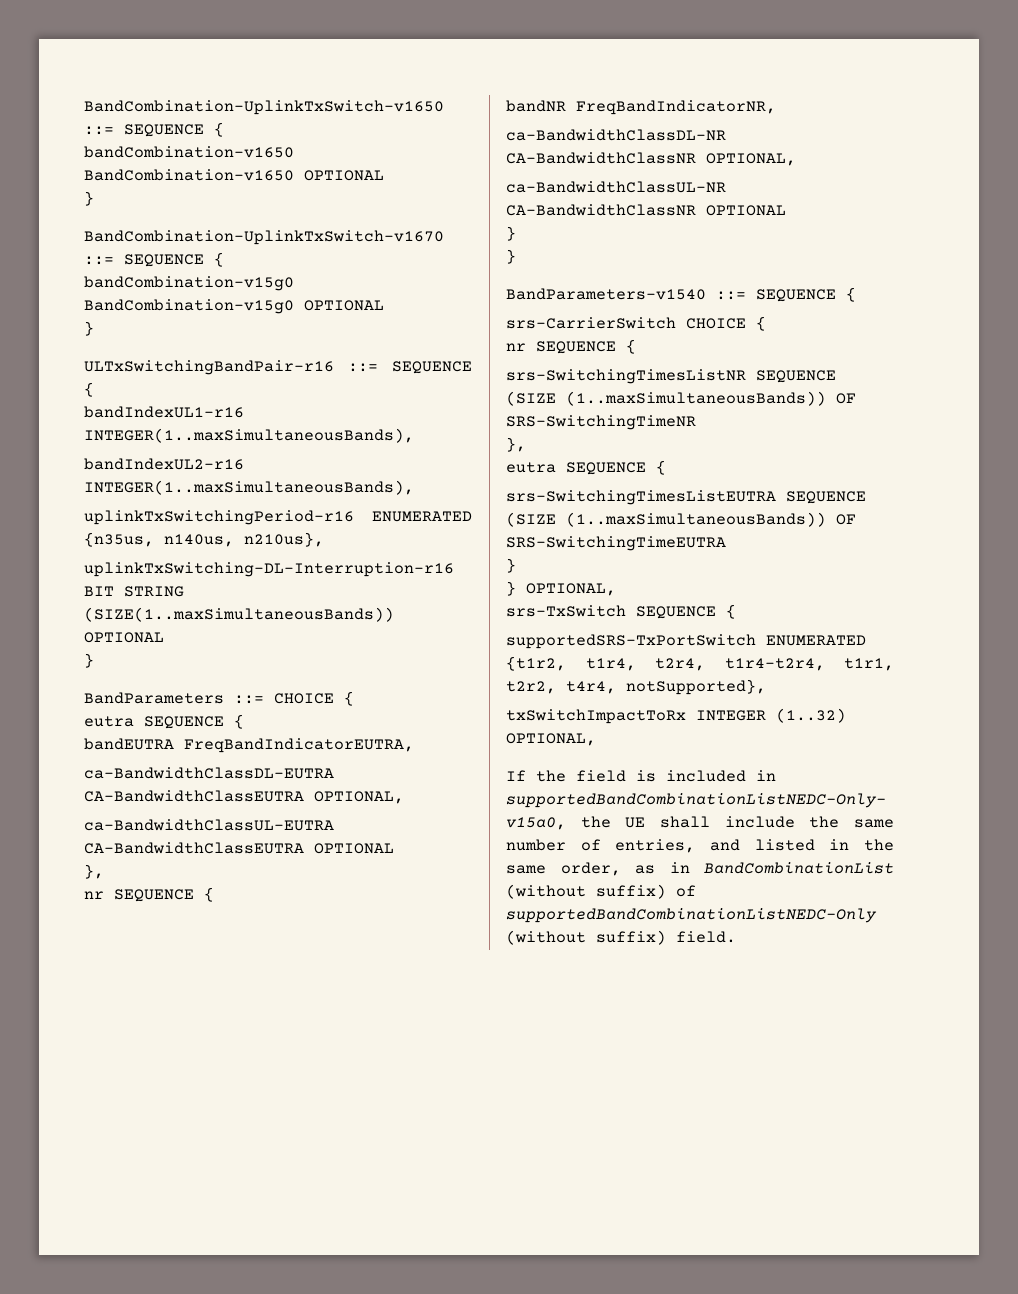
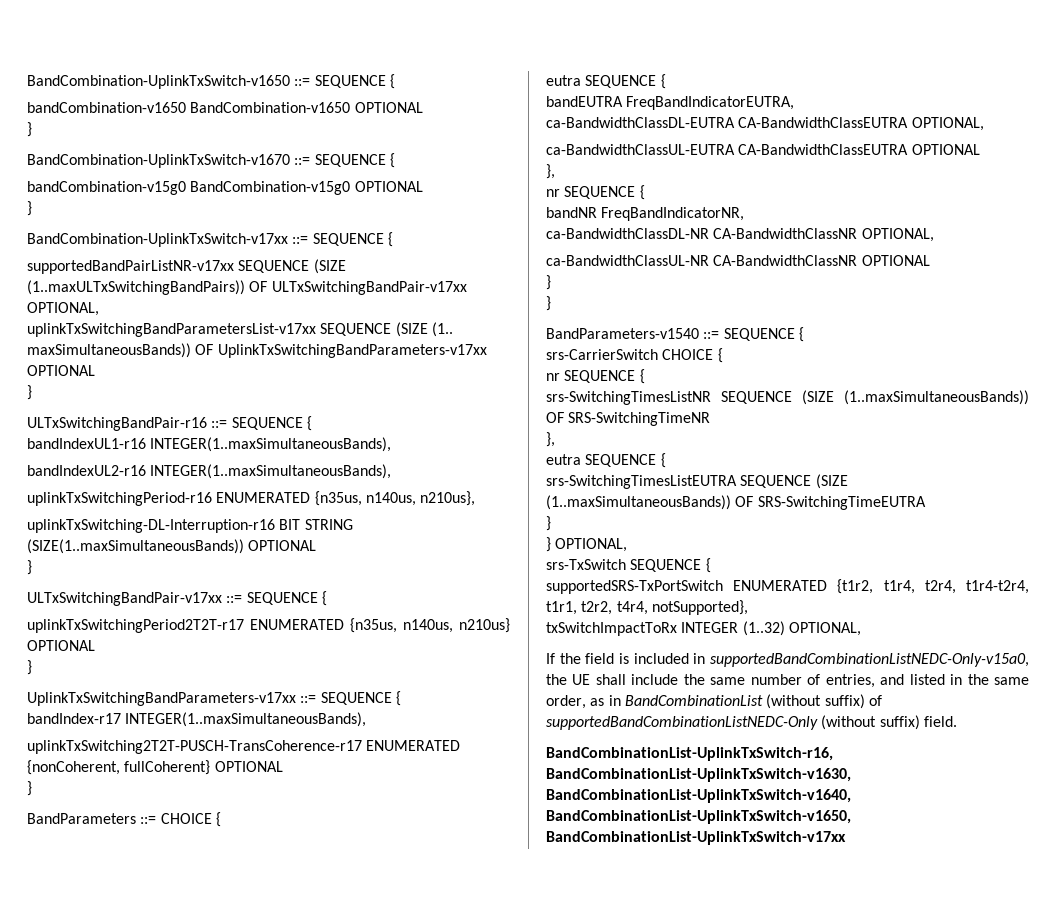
+ BandCombination-UplinkTxSwitch-v17xx ::= SEQUENCE {
+ supportedBandPairListNR-v17xx SEQUENCE (SIZE (1..maxULTxSwitchingBandPairs)) OF ULTxSwitchingBandPair-v17xx OPTIONAL,
+ uplinkTxSwitchingBandParametersList-v17xx SEQUENCE (SIZE (1.. maxSimultaneousBands)) OF UplinkTxSwitchingBandParameters-v17xx OPTIONAL
+ }
+ ULTxSwitchingBandPair-v17xx ::= SEQUENCE {
+ uplinkTxSwitchingPeriod2T2T-r17 ENUMERATED {n35us, n140us, n210us} OPTIONAL
+ }
+ UplinkTxSwitchingBandParameters-v17xx ::= SEQUENCE {
+ bandIndex-r17 INTEGER(1..maxSimultaneousBands),
+ uplinkTxSwitching2T2T-PUSCH-TransCoherence-r17 ENUMERATED {nonCoherent, fullCoherent} OPTIONAL
+ }
+ BandCombinationList-UplinkTxSwitch-r16, BandCombinationList-UplinkTxSwitch-v1630, BandCombinationList-UplinkTxSwitch-v1640, BandCombinationList-UplinkTxSwitch-v1650, BandCombinationList-UplinkTxSwitch-v17xx

